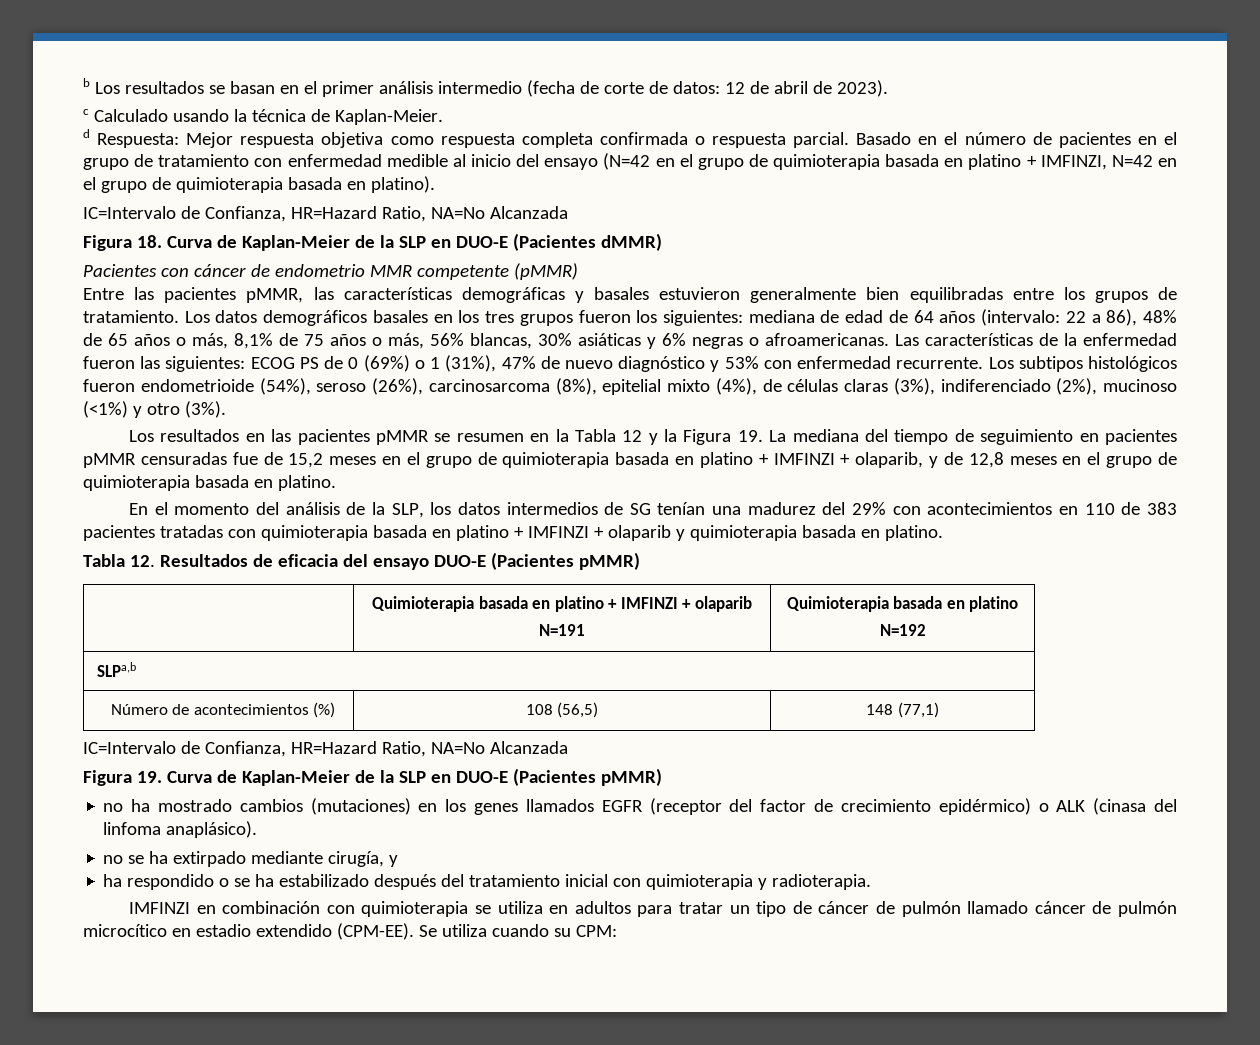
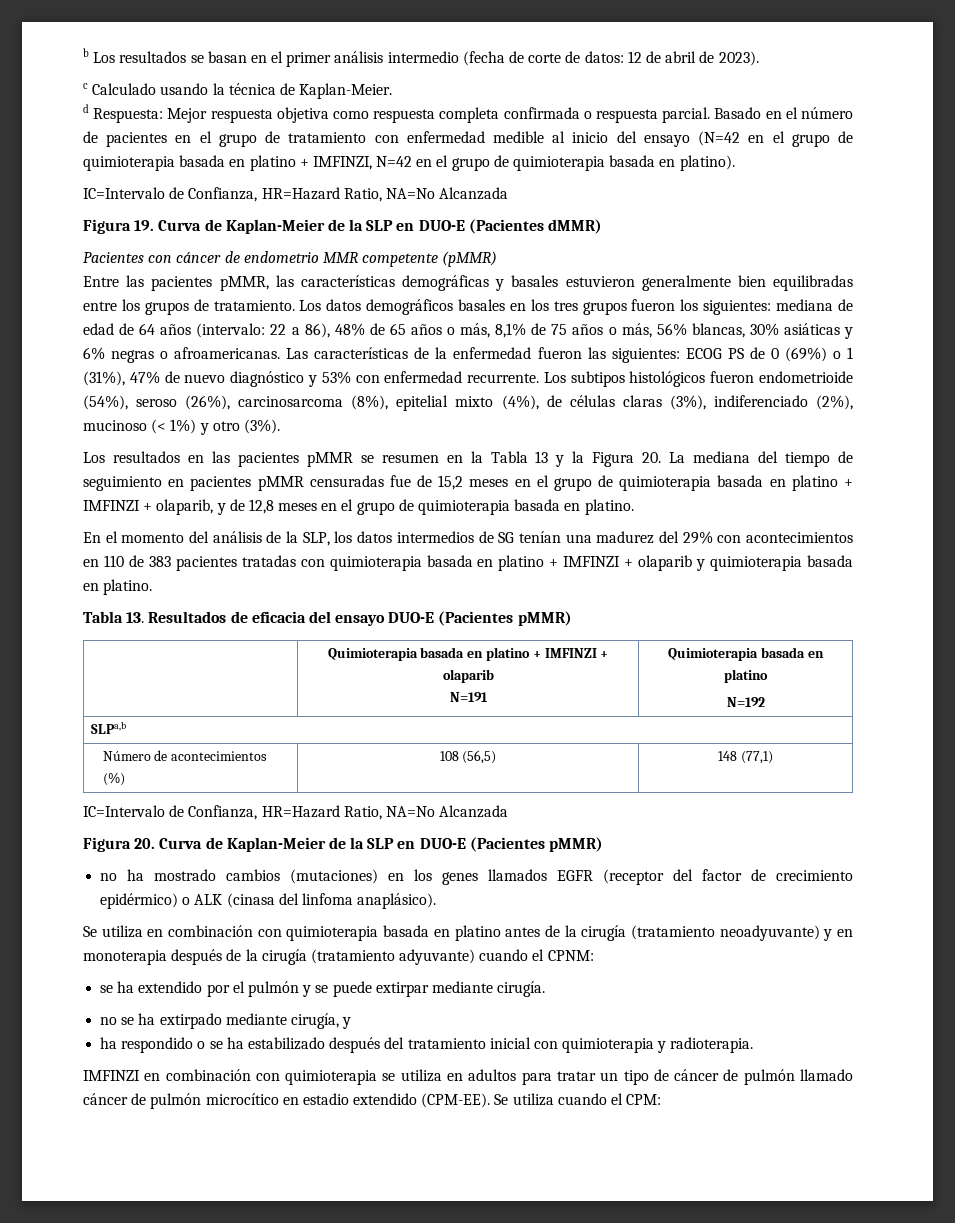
- Figura 18. Curva de Kaplan-Meier de la SLP en DUO-E (Pacientes dMMR)
+ Figura 19. Curva de Kaplan-Meier de la SLP en DUO-E (Pacientes dMMR)
- Los subtipos histológicos fueron endometrioide (54%), seroso (26%), carcinosarcoma (8%), epitelial mixto (4%), de células claras (3%), indiferenciado (2%), mucinoso (<1%) y otro (3%).
+ Los subtipos histológicos fueron endometrioide (54%), seroso (26%), carcinosarcoma (8%), epitelial mixto (4%), de células claras (3%), indiferenciado (2%), mucinoso (< 1%) y otro (3%).
- Los resultados en las pacientes pMMR se resumen en la Tabla 12 y la Figura 19. La mediana del tiempo de seguimiento en pacientes pMMR censuradas fue de 15,2 meses en el grupo de quimioterapia basada en platino + IMFINZI + olaparib, y de 12,8 meses en el grupo de quimioterapia basada en platino.
+ Los resultados en las pacientes pMMR se resumen en la Tabla 13 y la Figura 20. La mediana del tiempo de seguimiento en pacientes pMMR censuradas fue de 15,2 meses en el grupo de quimioterapia basada en platino + IMFINZI + olaparib, y de 12,8 meses en el grupo de quimioterapia basada en platino.
- Tabla 12. Resultados de eficacia del ensayo DUO-E (Pacientes pMMR)
+ Tabla 13. Resultados de eficacia del ensayo DUO-E (Pacientes pMMR)
- Figura 19. Curva de Kaplan-Meier de la SLP en DUO-E (Pacientes pMMR)
+ Figura 20. Curva de Kaplan-Meier de la SLP en DUO-E (Pacientes pMMR)
+ Se utiliza en combinación con quimioterapia basada en platino antes de la cirugía (tratamiento neoadyuvante) y en monoterapia después de la cirugía (tratamiento adyuvante) cuando el CPNM:
+ se ha extendido por el pulmón y se puede extirpar mediante cirugía.
- Se utiliza cuando su CPM:
+ Se utiliza cuando el CPM:

